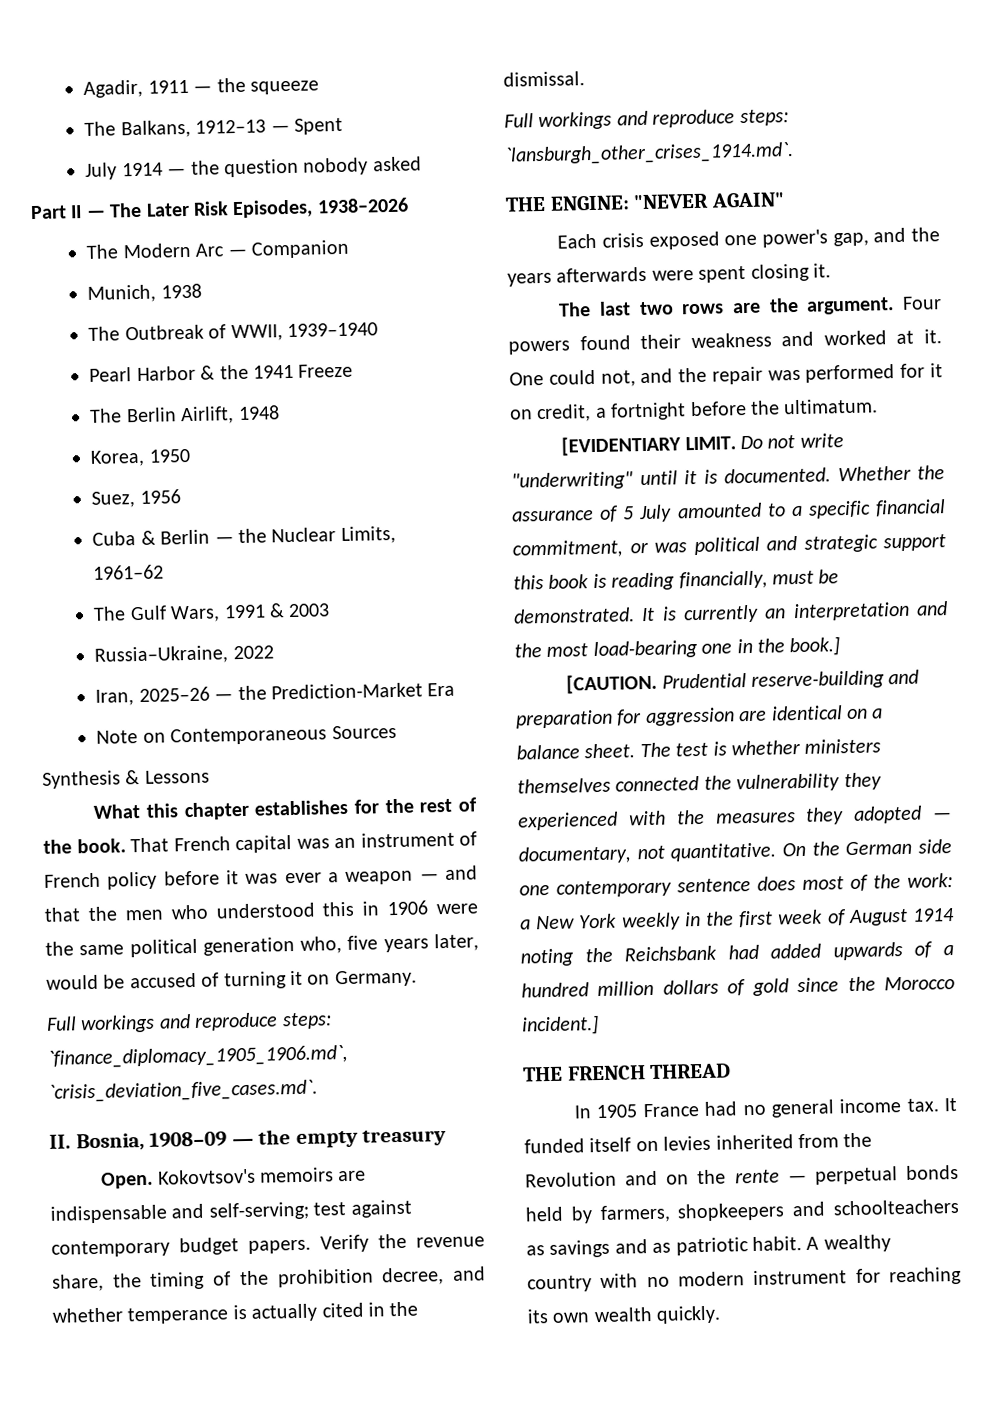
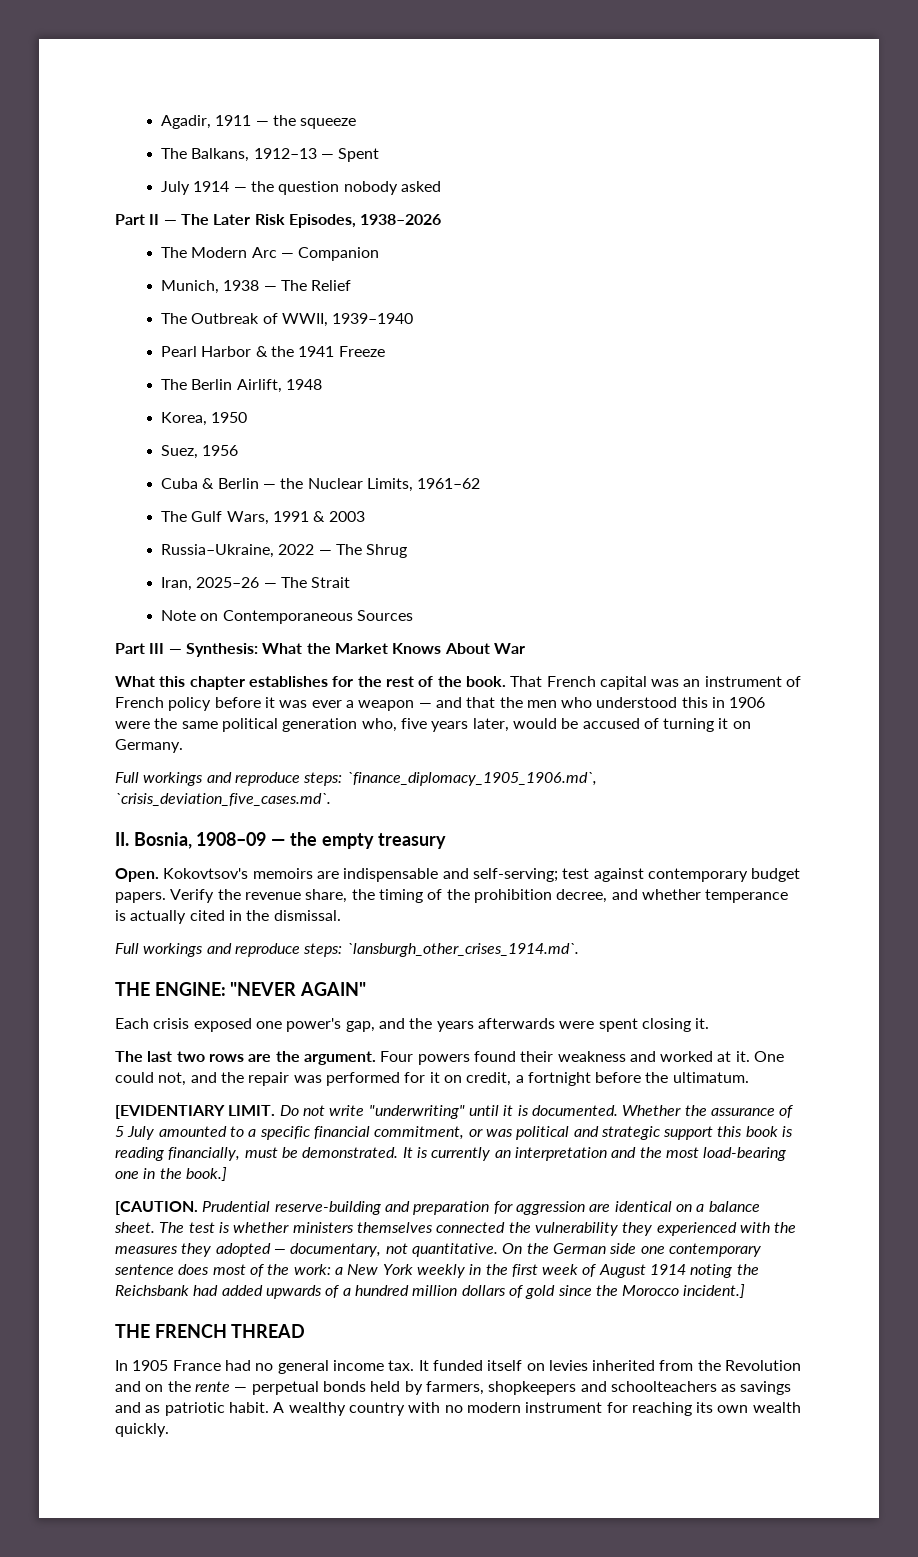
- Munich, 1938
+ Munich, 1938 — The Relief
- Russia–Ukraine, 2022
+ Russia–Ukraine, 2022 — The Shrug
- Iran, 2025–26 — the Prediction-Market Era
+ Iran, 2025–26 — The Strait
- Synthesis & Lessons
+ Part III — Synthesis: What the Market Knows About War

